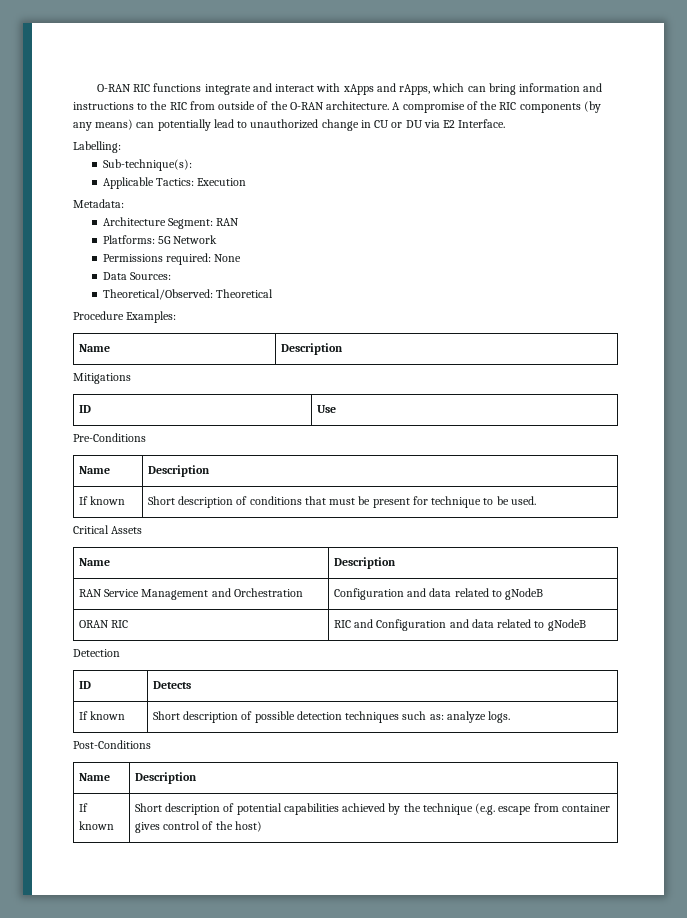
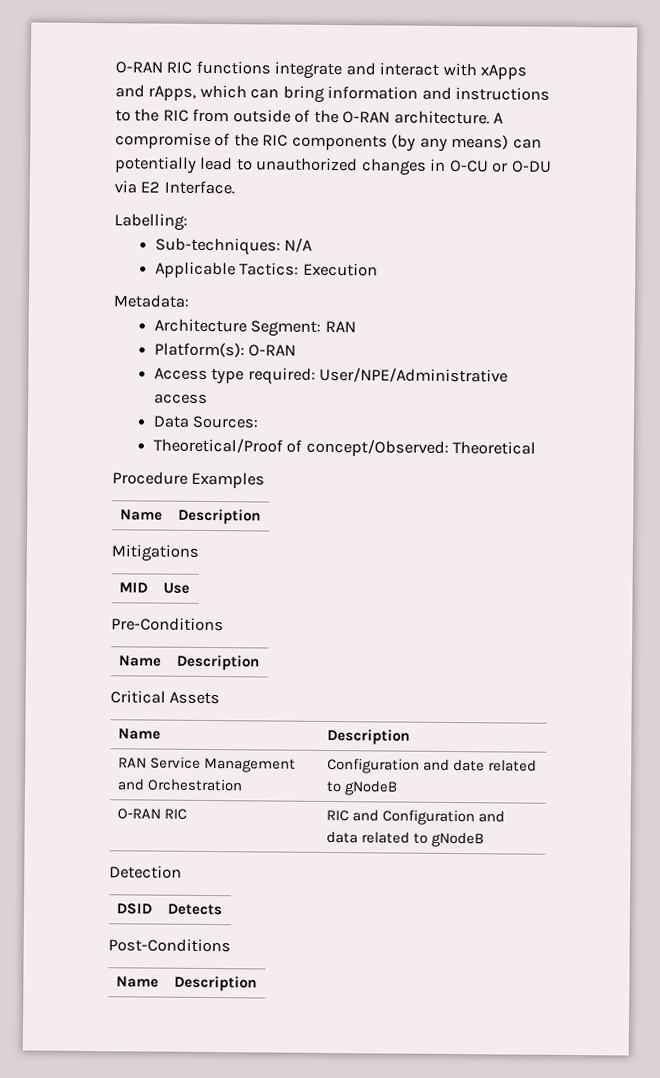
- A compromise of the RIC components (by any means) can potentially lead to unauthorized change in CU or DU via E2 Interface.
+ A compromise of the RIC components (by any means) can potentially lead to unauthorized changes in O-CU or O-DU via E2 Interface.
- Sub-technique(s):
+ Sub-techniques: N/A
- Platforms: 5G Network
- Permissions required: None
+ Platform(s): O-RAN
+ Access type required: User/NPE/Administrative access
- Theoretical/Observed: Theoretical
+ Theoretical/Proof of concept/Observed: Theoretical
- Procedure Examples:
+ Procedure Examples
- ID | Use
+ MID | Use
- If known | Short description of conditions that must be present for technique to be used.
- RAN Service Management and Orchestration | Configuration and data related to gNodeB
- ORAN RIC | RIC and Configuration and data related to gNodeB
+ RAN Service Management and Orchestration | Configuration and date related to gNodeB
+ O-RAN RIC | RIC and Configuration and data related to gNodeB
- ID | Detects
+ DSID | Detects
- If known | Short description of possible detection techniques such as: analyze logs.
  Post-Conditions
  Name | Description
- If known | Short description of potential capabilities achieved by the technique (e.g. escape from container gives control of the host)

